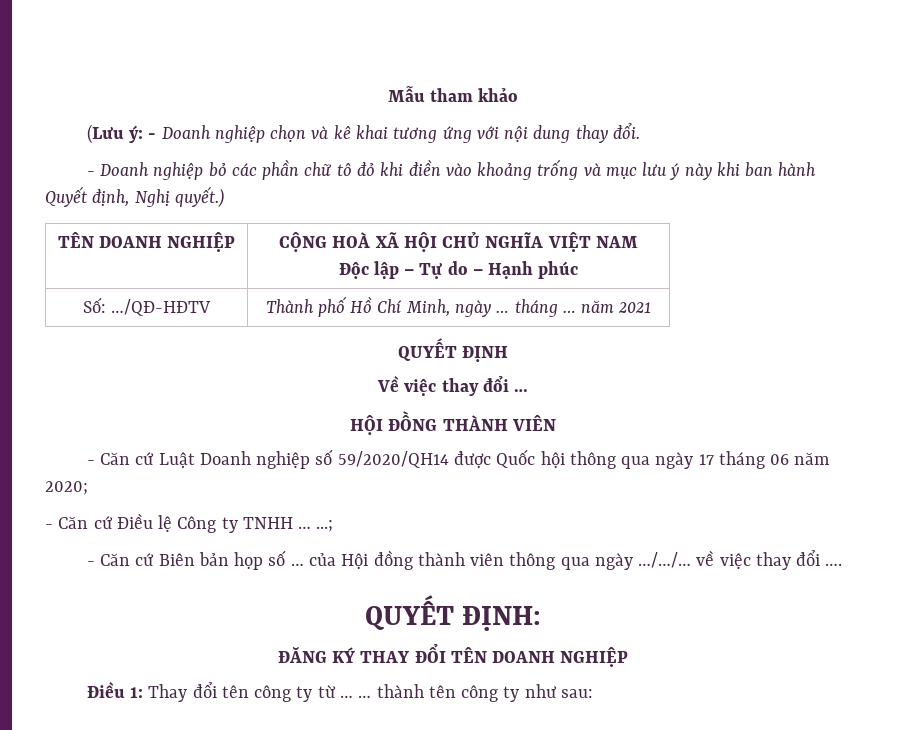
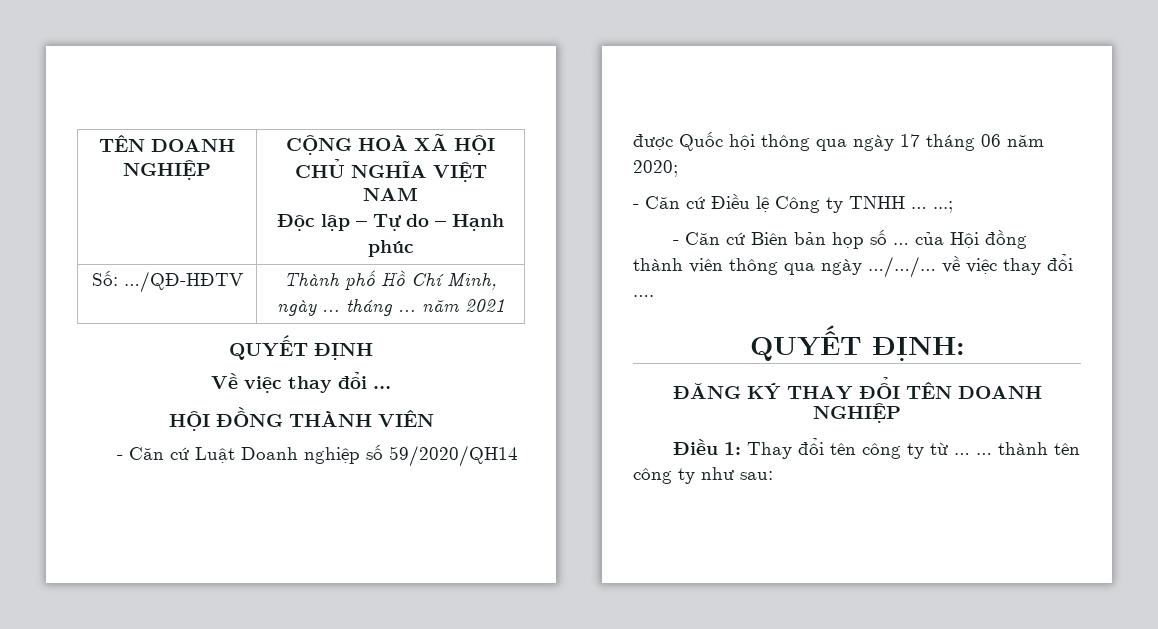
- Mẫu tham khảo
- (Lưu ý: - Doanh nghiệp chọn và kê khai tương ứng với nội dung thay đổi.
- - Doanh nghiệp bỏ các phần chữ tô đỏ khi điền vào khoảng trống và mục lưu ý này khi ban hành Quyết định, Nghị quyết.)

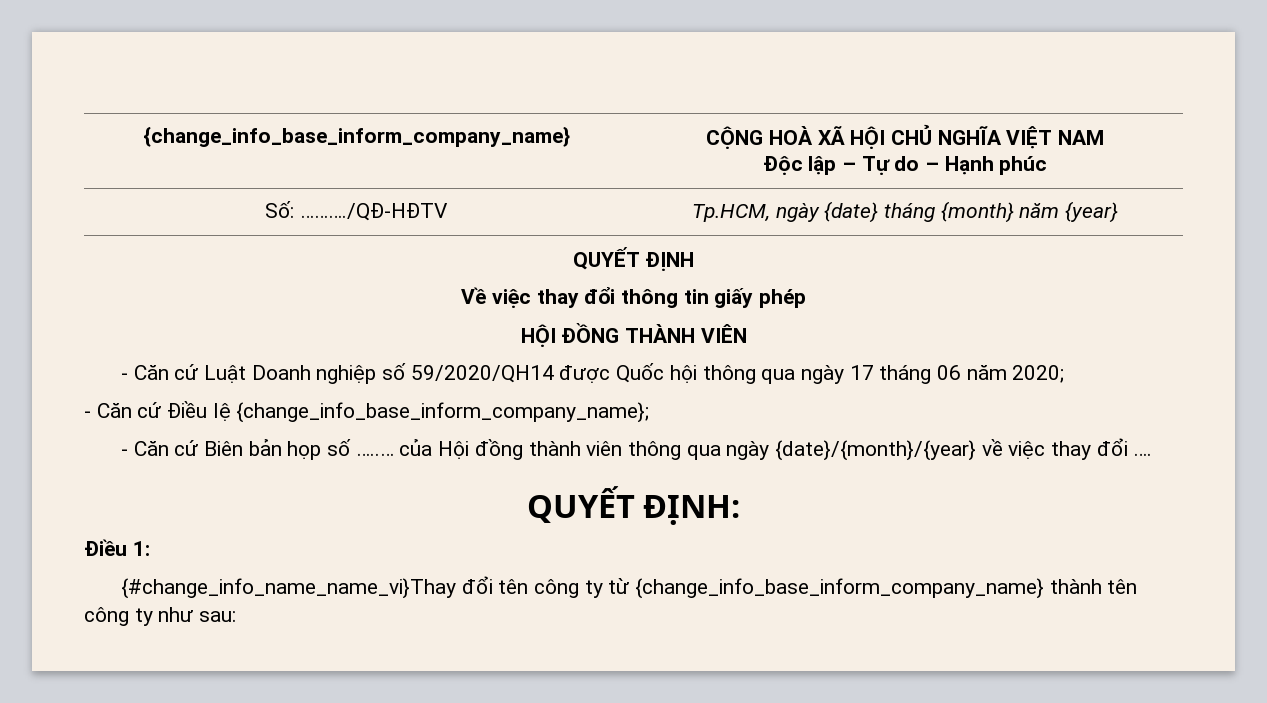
- TÊN DOANH NGHIỆP | CỘNG HOÀ XÃ HỘI CHỦ NGHĨA VIỆT NAM
+ {change_info_base_inform_company_name} | CỘNG HOÀ XÃ HỘI CHỦ NGHĨA VIỆT NAM
- Số: …/QĐ-HĐTV | Thành phố Hồ Chí Minh, ngày … tháng … năm 2021
+ Số: ………./QĐ-HĐTV | Tp.HCM, ngày {date} tháng {month} năm {year}
- Về việc thay đổi …
+ Về việc thay đổi thông tin giấy phép
- - Căn cứ Điều lệ Công ty TNHH … ...;
+ - Căn cứ Điều lệ {change_info_base_inform_company_name};
- - Căn cứ Biên bản họp số … của Hội đồng thành viên thông qua ngày …/…/… về việc thay đổi ….
+ - Căn cứ Biên bản họp số …..… của Hội đồng thành viên thông qua ngày {date}/{month}/{year} về việc thay đổi ….
- ĐĂNG KÝ THAY ĐỔI TÊN DOANH NGHIỆP
- Điều 1: Thay đổi tên công ty từ … … thành tên công ty như sau:
+ Điều 1:
+ {#change_info_name_name_vi}Thay đổi tên công ty từ {change_info_base_inform_company_name} thành tên công ty như sau:

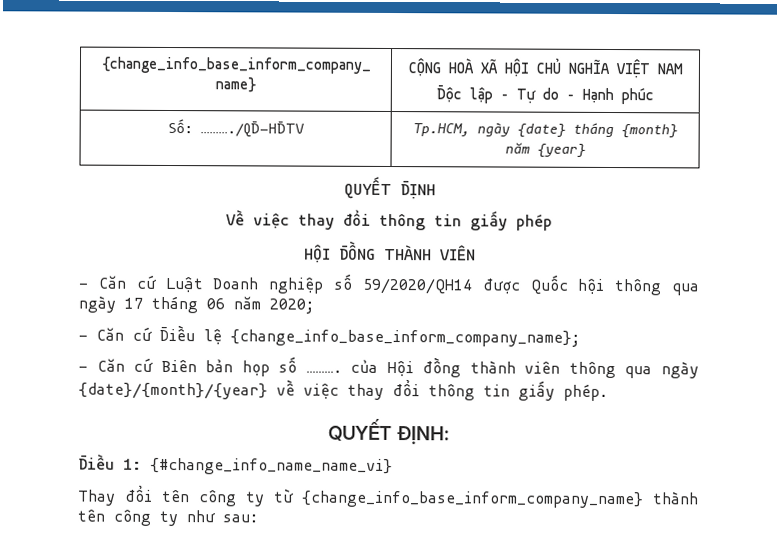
- - Căn cứ Biên bản họp số …..… của Hội đồng thành viên thông qua ngày {date}/{month}/{year} về việc thay đổi ….
+ - Căn cứ Biên bản họp số ………. của Hội đồng thành viên thông qua ngày {date}/{month}/{year} về việc thay đổi thông tin giấy phép.
- Điều 1:
- {#change_info_name_name_vi}Thay đổi tên công ty từ {change_info_base_inform_company_name} thành tên công ty như sau:
+ Điều 1: {#change_info_name_name_vi}
+ Thay đổi tên công ty từ {change_info_base_inform_company_name} thành tên công ty như sau:

